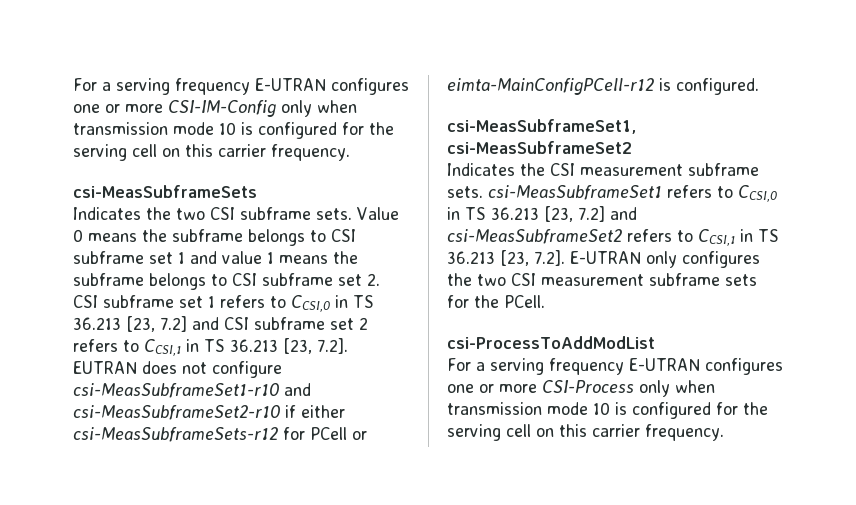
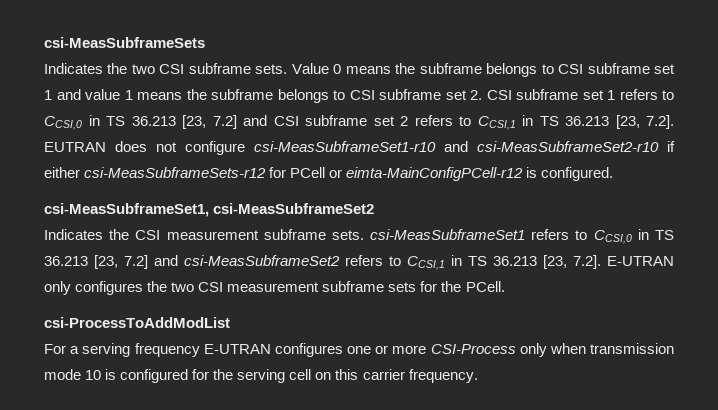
- For a serving frequency E-UTRAN configures one or more CSI-IM-Config only when transmission mode 10 is configured for the serving cell on this carrier frequency.

